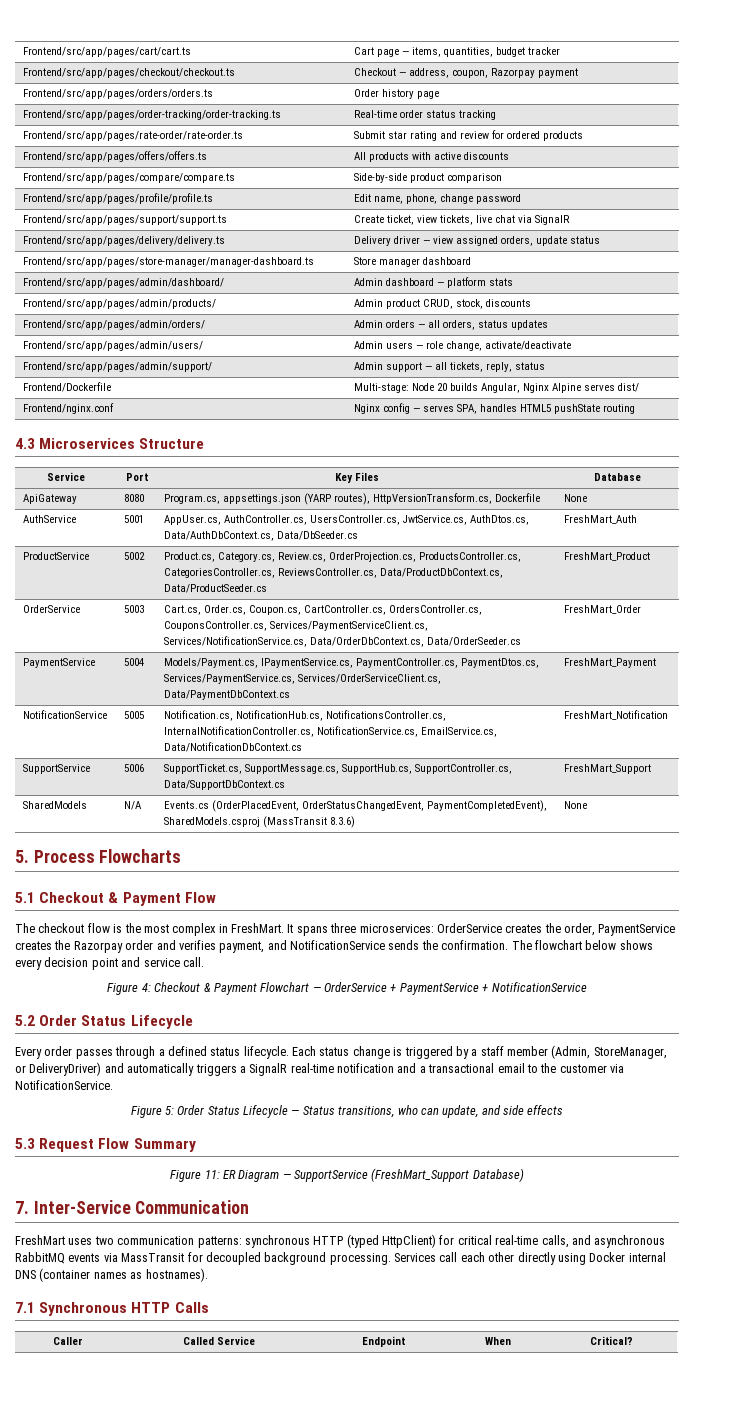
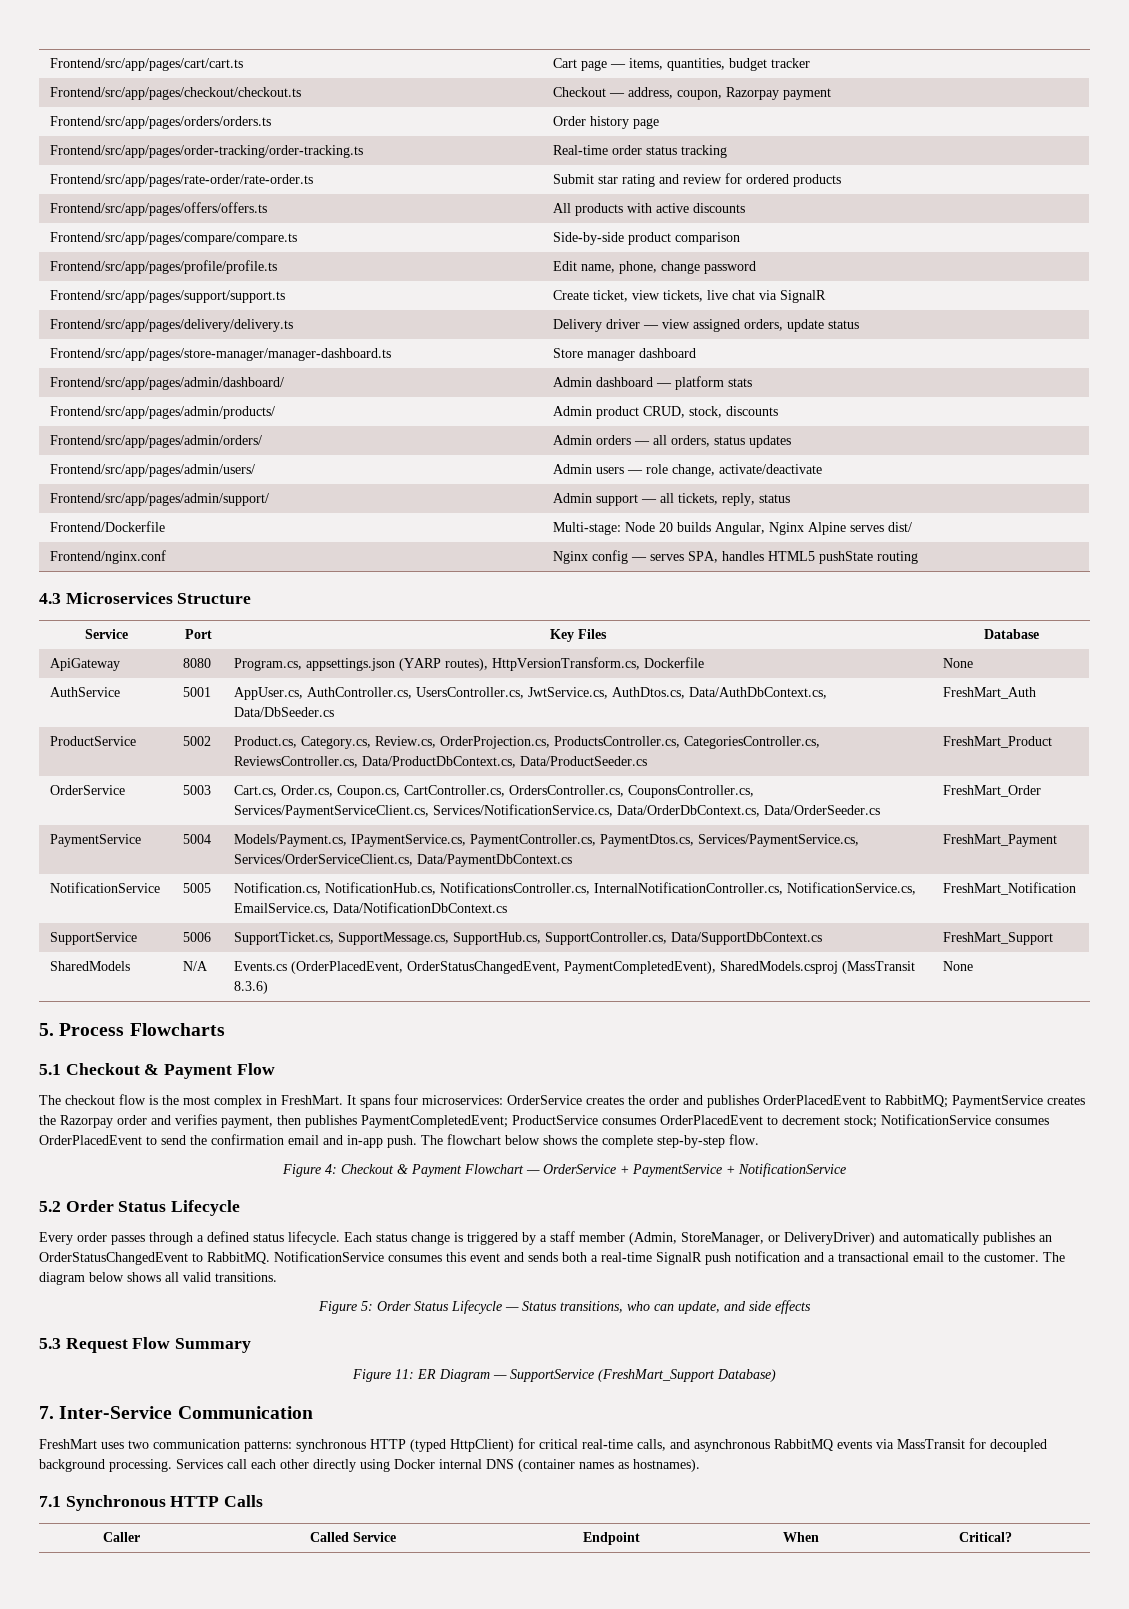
- It spans three microservices: OrderService creates the order, PaymentService creates the Razorpay order and verifies payment, and NotificationService sends the confirmation. The flowchart below shows every decision point and service call.
+ It spans four microservices: OrderService creates the order and publishes OrderPlacedEvent to RabbitMQ; PaymentService creates the Razorpay order and verifies payment, then publishes PaymentCompletedEvent; ProductService consumes OrderPlacedEvent to decrement stock; NotificationService consumes OrderPlacedEvent to send the confirmation email and in-app push. The flowchart below shows the complete step-by-step flow.
- Each status change is triggered by a staff member (Admin, StoreManager, or DeliveryDriver) and automatically triggers a SignalR real-time notification and a transactional email to the customer via NotificationService.
+ Each status change is triggered by a staff member (Admin, StoreManager, or DeliveryDriver) and automatically publishes an OrderStatusChangedEvent to RabbitMQ. NotificationService consumes this event and sends both a real-time SignalR push notification and a transactional email to the customer. The diagram below shows all valid transitions.

